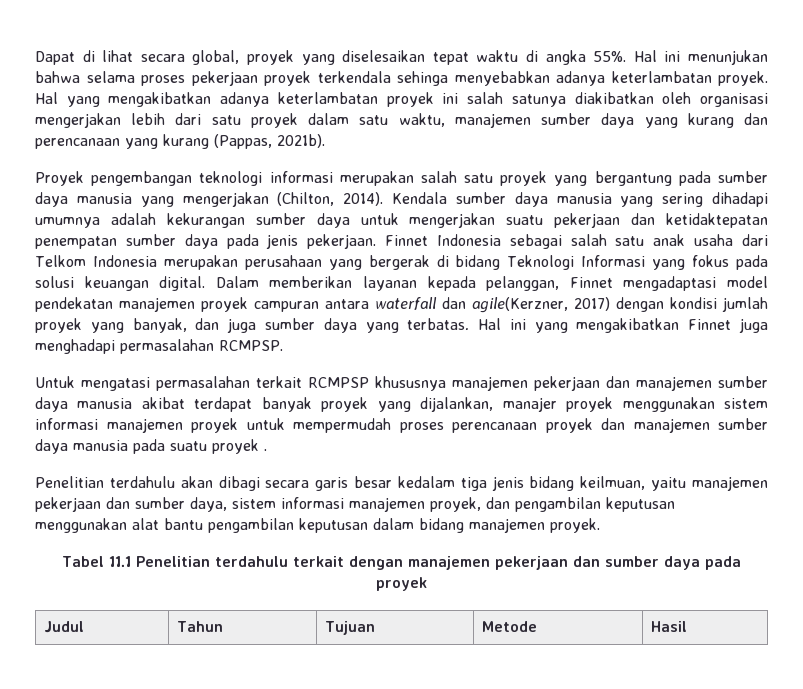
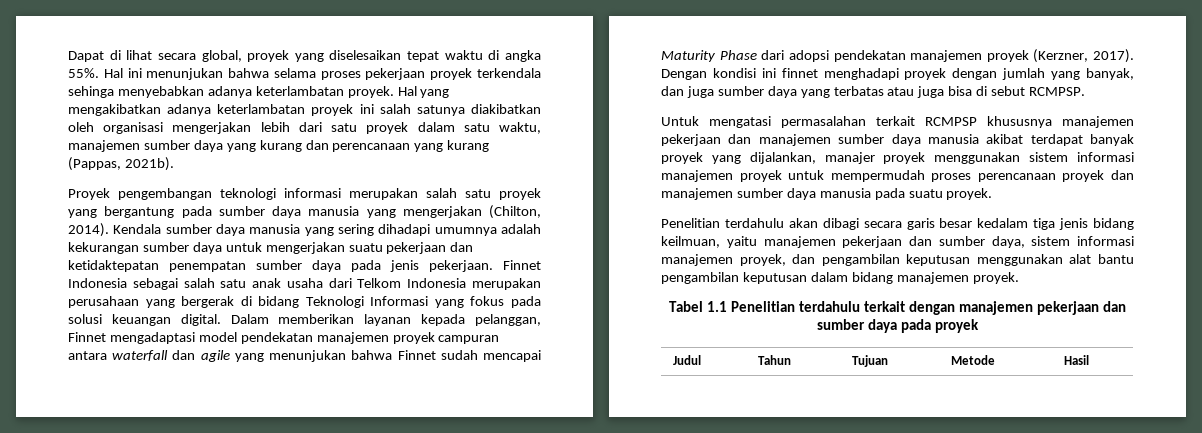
- Dalam memberikan layanan kepada pelanggan, Finnet mengadaptasi model pendekatan manajemen proyek campuran antara waterfall dan agile(Kerzner, 2017) dengan kondisi jumlah proyek yang banyak, dan juga sumber daya yang terbatas. Hal ini yang mengakibatkan Finnet juga menghadapi permasalahan RCMPSP.
+ Dalam memberikan layanan kepada pelanggan, Finnet mengadaptasi model pendekatan manajemen proyek campuran antara waterfall dan agile yang menunjukan bahwa Finnet sudah mencapai Maturity Phase dari adopsi pendekatan manajemen proyek (Kerzner, 2017). Dengan kondisi ini finnet menghadapi proyek dengan jumlah yang banyak, dan juga sumber daya yang terbatas atau juga bisa di sebut RCMPSP.
- Untuk mengatasi permasalahan terkait RCMPSP khususnya manajemen pekerjaan dan manajemen sumber daya manusia akibat terdapat banyak proyek yang dijalankan, manajer proyek menggunakan sistem informasi manajemen proyek untuk mempermudah proses perencanaan proyek dan manajemen sumber daya manusia pada suatu proyek .
+ Untuk mengatasi permasalahan terkait RCMPSP khususnya manajemen pekerjaan dan manajemen sumber daya manusia akibat terdapat banyak proyek yang dijalankan, manajer proyek menggunakan sistem informasi manajemen proyek untuk mempermudah proses perencanaan proyek dan manajemen sumber daya manusia pada suatu proyek.
- Tabel 11.1 Penelitian terdahulu terkait dengan manajemen pekerjaan dan sumber daya pada proyek
+ Tabel 1.1 Penelitian terdahulu terkait dengan manajemen pekerjaan dan sumber daya pada proyek

